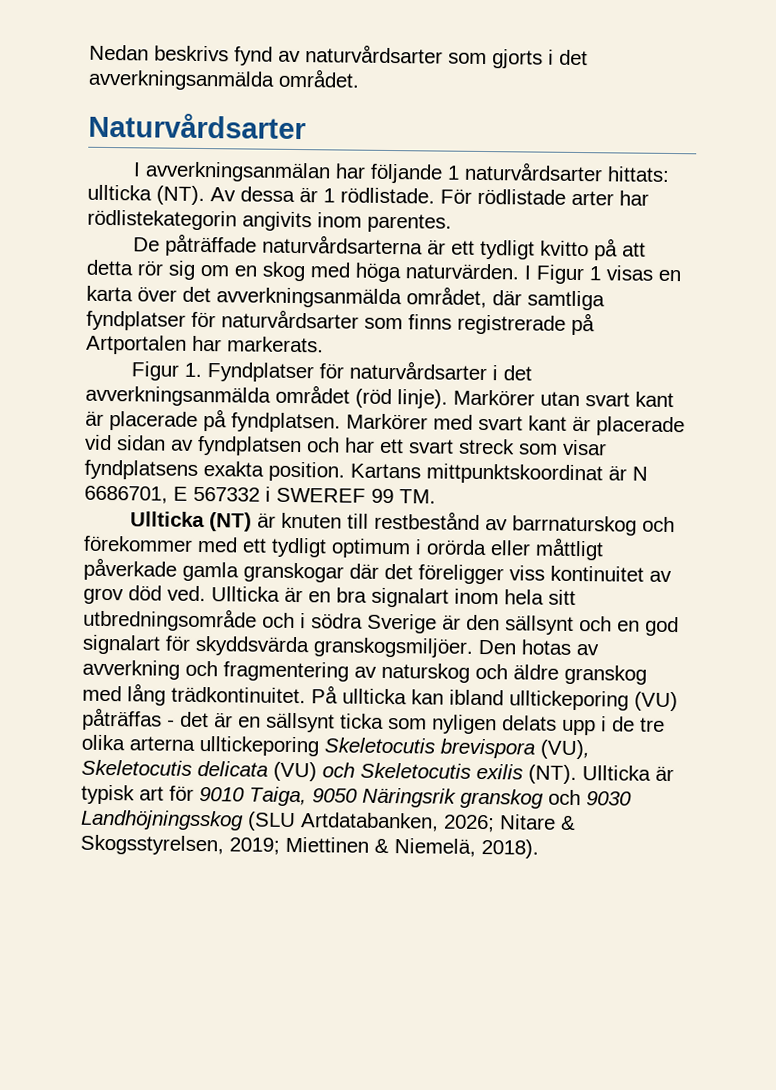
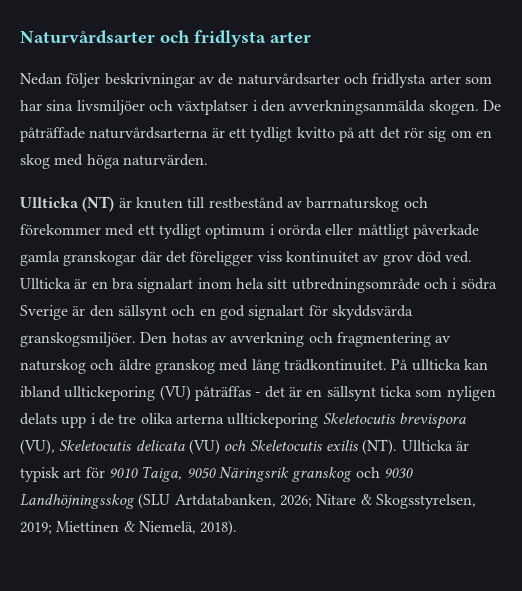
- Nedan beskrivs fynd av naturvårdsarter som gjorts i det avverkningsanmälda området.
- Naturvårdsarter
- I avverkningsanmälan har följande 1 naturvårdsarter hittats: ullticka (NT). Av dessa är 1 rödlistade. För rödlistade arter har rödlistekategorin angivits inom parentes.
- De påträffade naturvårdsarterna är ett tydligt kvitto på att detta rör sig om en skog med höga naturvärden. I Figur 1 visas en karta över det avverkningsanmälda området, där samtliga fyndplatser för naturvårdsarter som finns registrerade på Artportalen har markerats.
- Figur 1. Fyndplatser för naturvårdsarter i det avverkningsanmälda området (röd linje). Markörer utan svart kant är placerade på fyndplatsen. Markörer med svart kant är placerade vid sidan av fyndplatsen och har ett svart streck som visar fyndplatsens exakta position. Kartans mittpunktskoordinat är N 6686701, E 567332 i SWEREF 99 TM.
+ Naturvårdsarter och fridlysta arter
+ Nedan följer beskrivningar av de naturvårdsarter och fridlysta arter som har sina livsmiljöer och växtplatser i den avverkningsanmälda skogen. De påträffade naturvårdsarterna är ett tydligt kvitto på att det rör sig om en skog med höga naturvärden.

